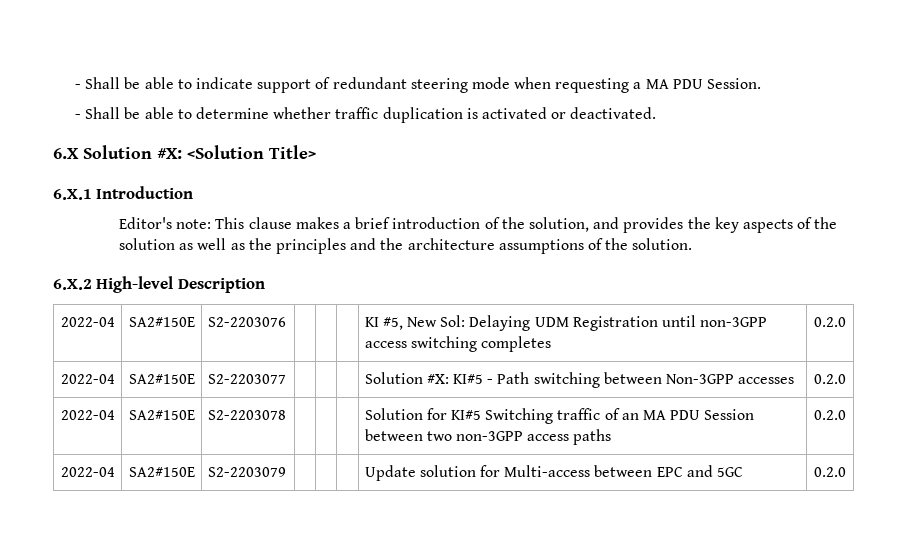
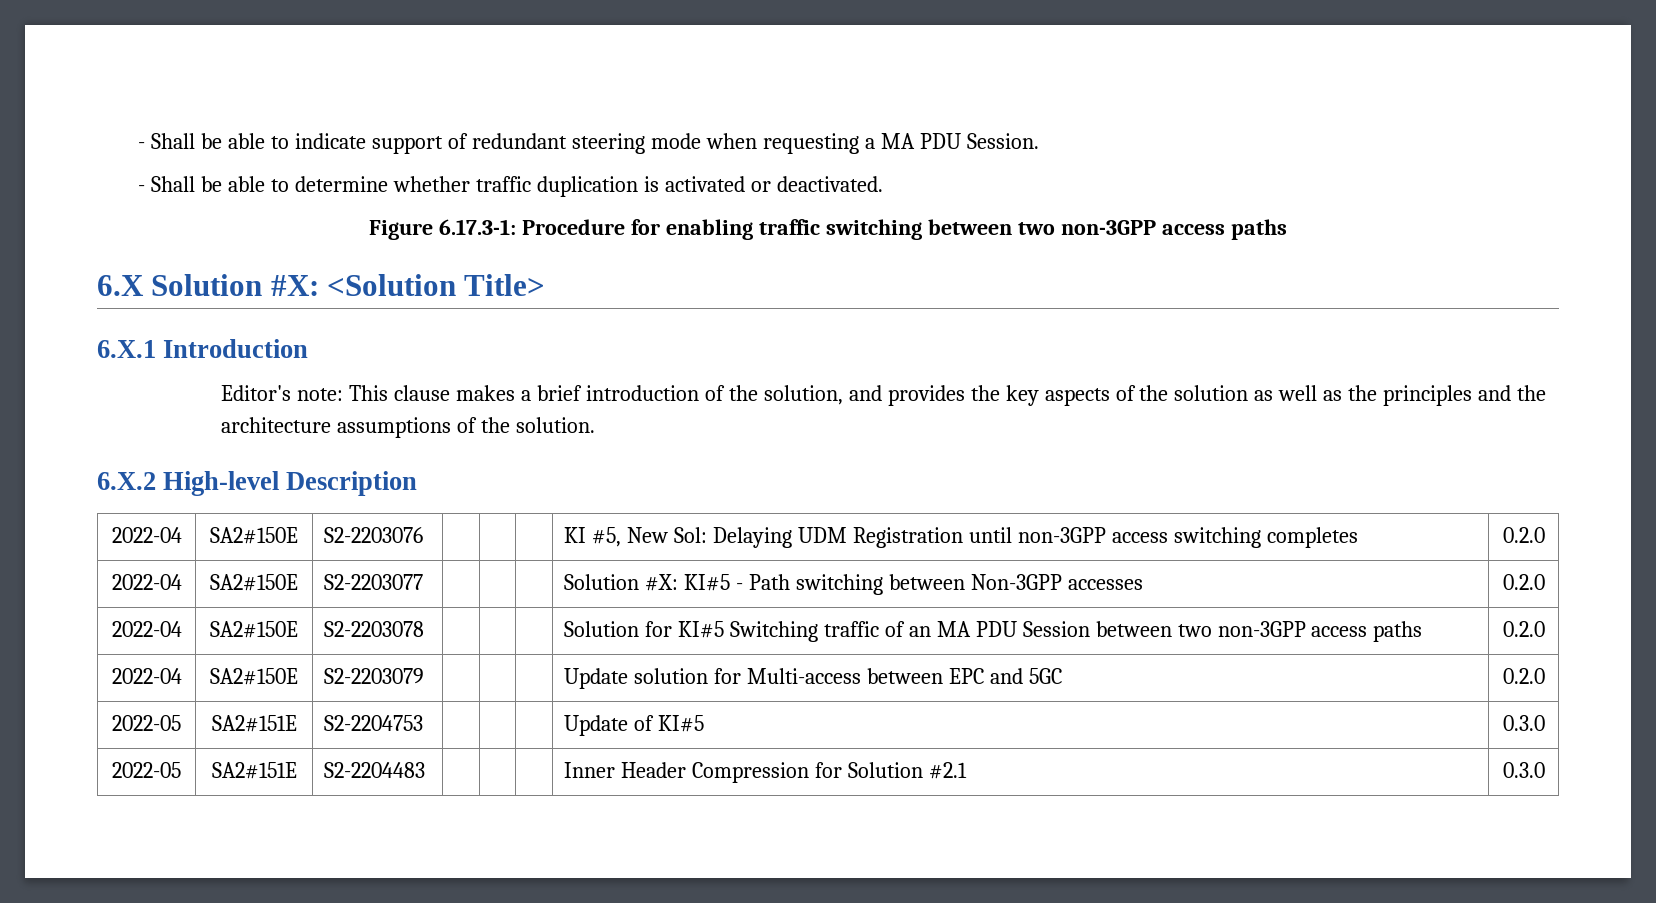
+ Figure 6.17.3-1: Procedure for enabling traffic switching between two non-3GPP access paths
+ 2022-05 | SA2#151E | S2-2204753 | | | | Update of KI#5 | 0.3.0
+ 2022-05 | SA2#151E | S2-2204483 | | | | Inner Header Compression for Solution #2.1 | 0.3.0

